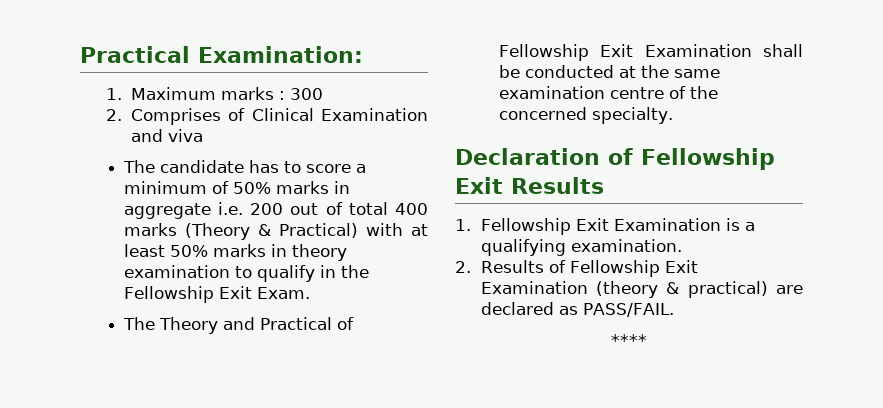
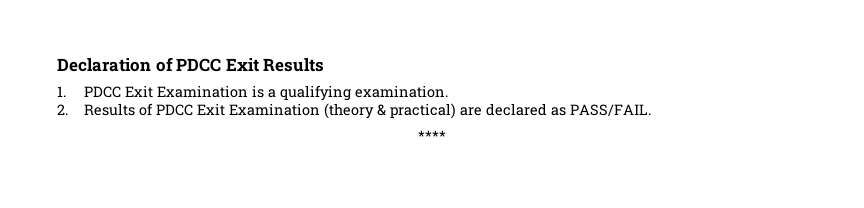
- Practical Examination:
- 1. Maximum marks : 300
- 2. Comprises of Clinical Examination and viva
- The candidate has to score a minimum of 50% marks in aggregate i.e. 200 out of total 400 marks (Theory & Practical) with at least 50% marks in theory examination to qualify in the Fellowship Exit Exam.
- The Theory and Practical of Fellowship Exit Examination shall be conducted at the same examination centre of the concerned specialty.
- Declaration of Fellowship Exit Results
+ Declaration of PDCC Exit Results
- 1. Fellowship Exit Examination is a qualifying examination.
+ 1. PDCC Exit Examination is a qualifying examination.
- 2. Results of Fellowship Exit Examination (theory & practical) are declared as PASS/FAIL.
+ 2. Results of PDCC Exit Examination (theory & practical) are declared as PASS/FAIL.

